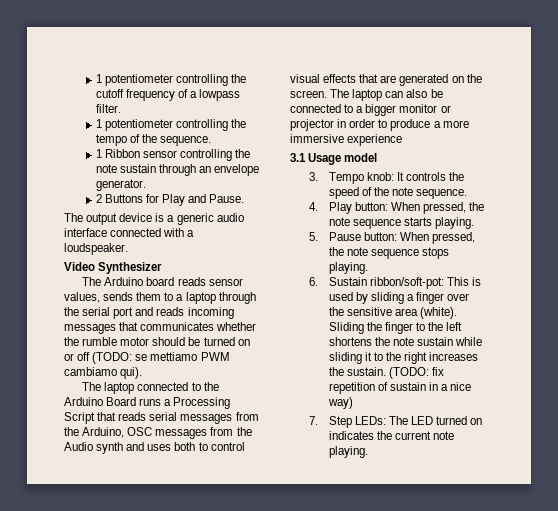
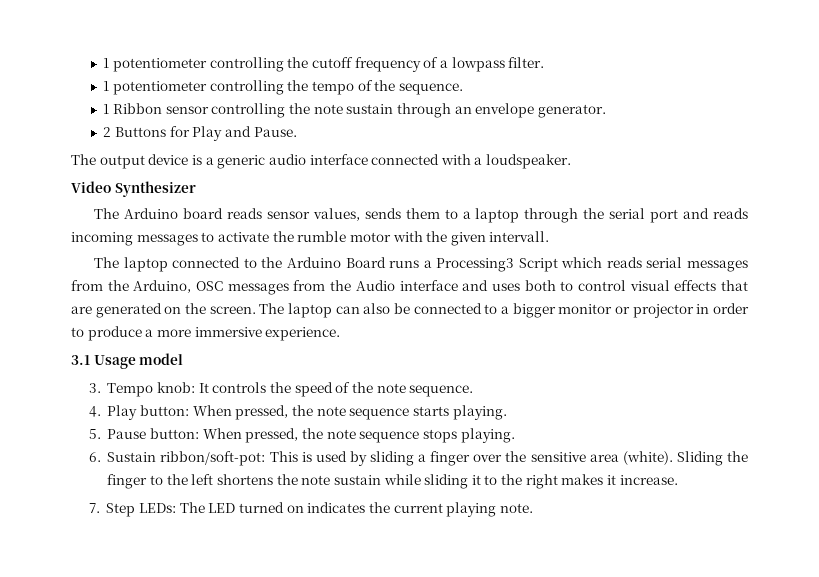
- The Arduino board reads sensor values, sends them to a laptop through the serial port and reads incoming messages that communicates whether the rumble motor should be turned on or off (TODO: se mettiamo PWM cambiamo qui).
+ The Arduino board reads sensor values, sends them to a laptop through the serial port and reads incoming messages to activate the rumble motor with the given intervall.
- The laptop connected to the Arduino Board runs a Processing Script that reads serial messages from the Arduino, OSC messages from the Audio synth and uses both to control visual effects that are generated on the screen.
+ The laptop connected to the Arduino Board runs a Processing3 Script which reads serial messages from the Arduino, OSC messages from the Audio interface and uses both to control visual effects that are generated on the screen.
- The laptop can also be connected to a bigger monitor or projector in order to produce a more immersive experience
+ The laptop can also be connected to a bigger monitor or projector in order to produce a more immersive experience.
- Sliding the finger to the left shortens the note sustain while sliding it to the right increases the sustain. (TODO: fix repetition of sustain in a nice way)
+ Sliding the finger to the left shortens the note sustain while sliding it to the right makes it increase.
- 7. Step LEDs: The LED turned on indicates the current note playing.
+ 7. Step LEDs: The LED turned on indicates the current playing note.

